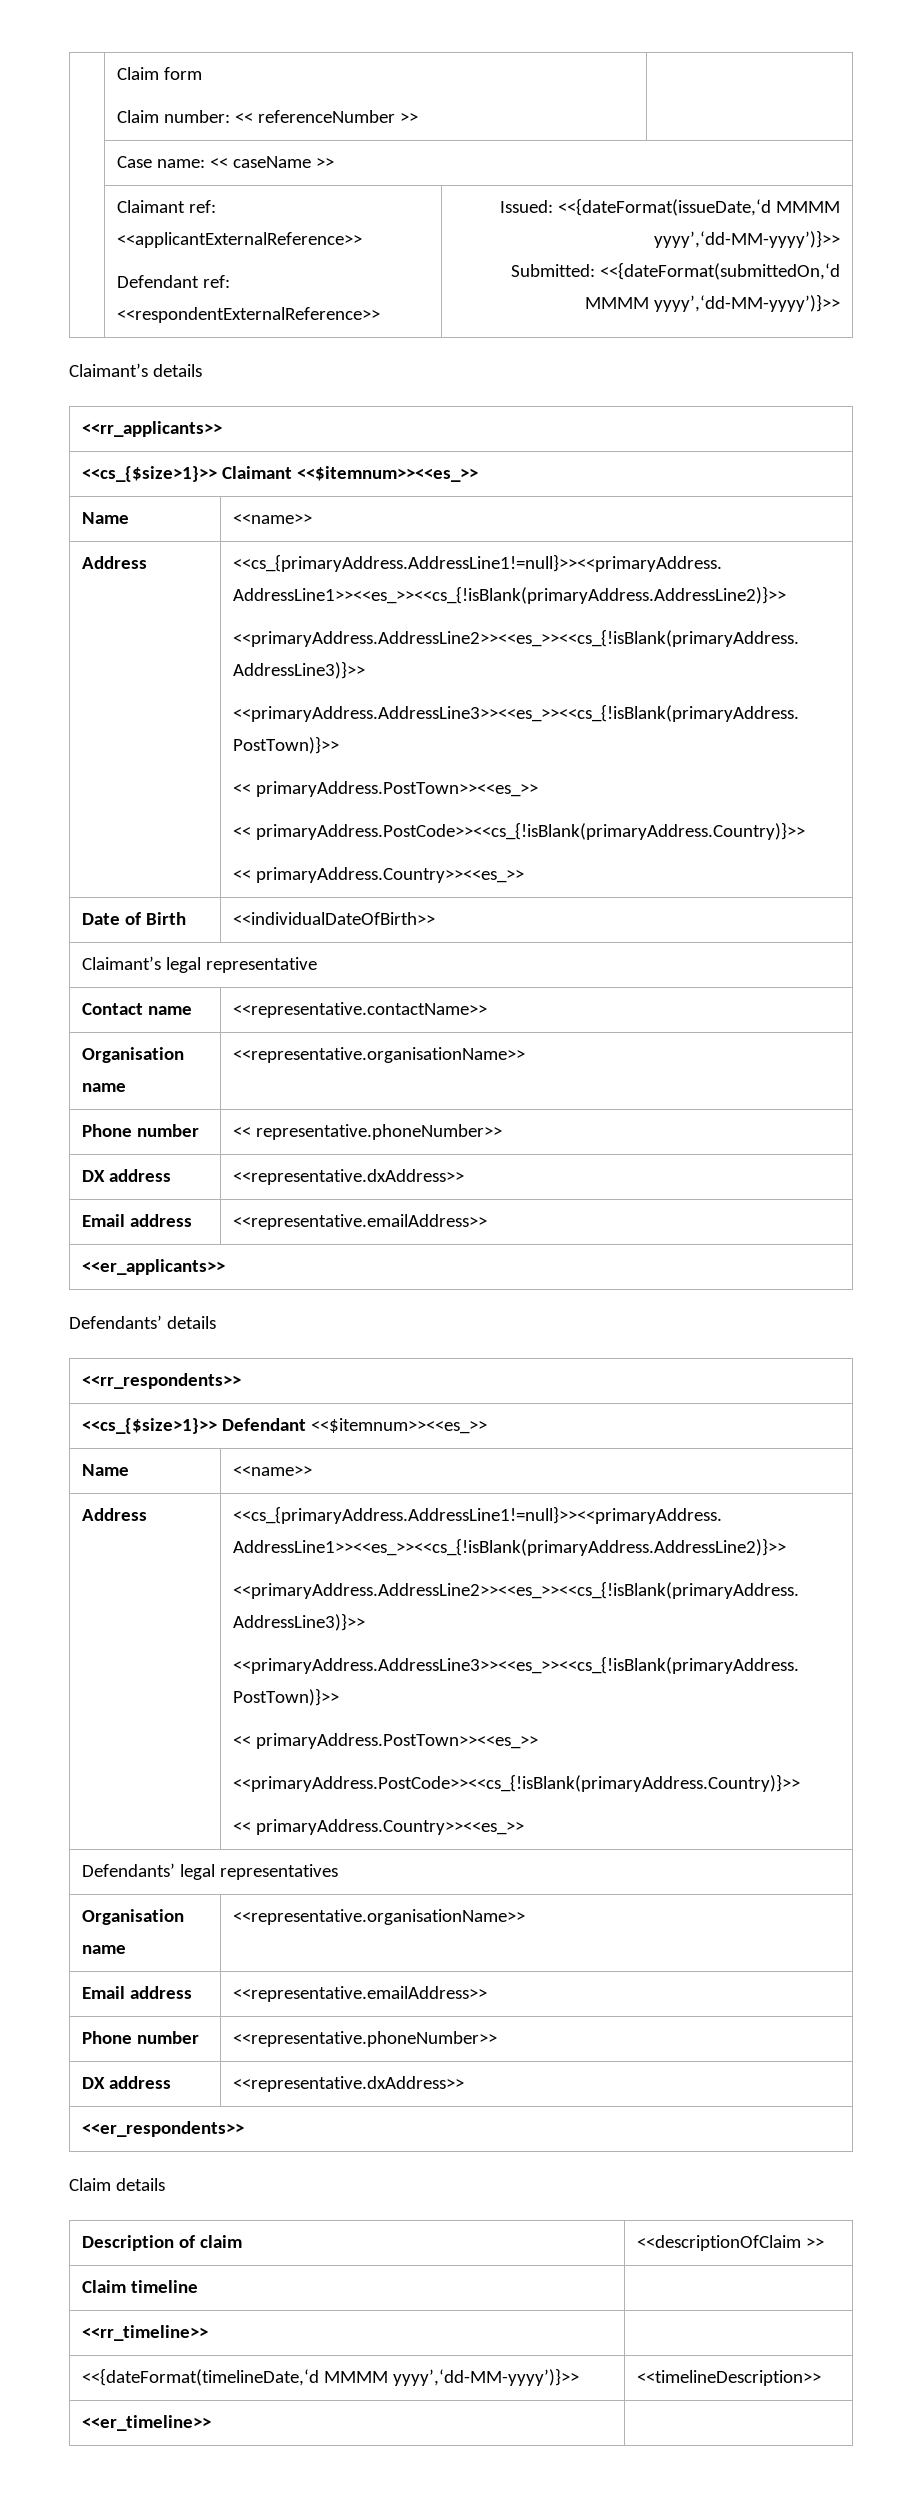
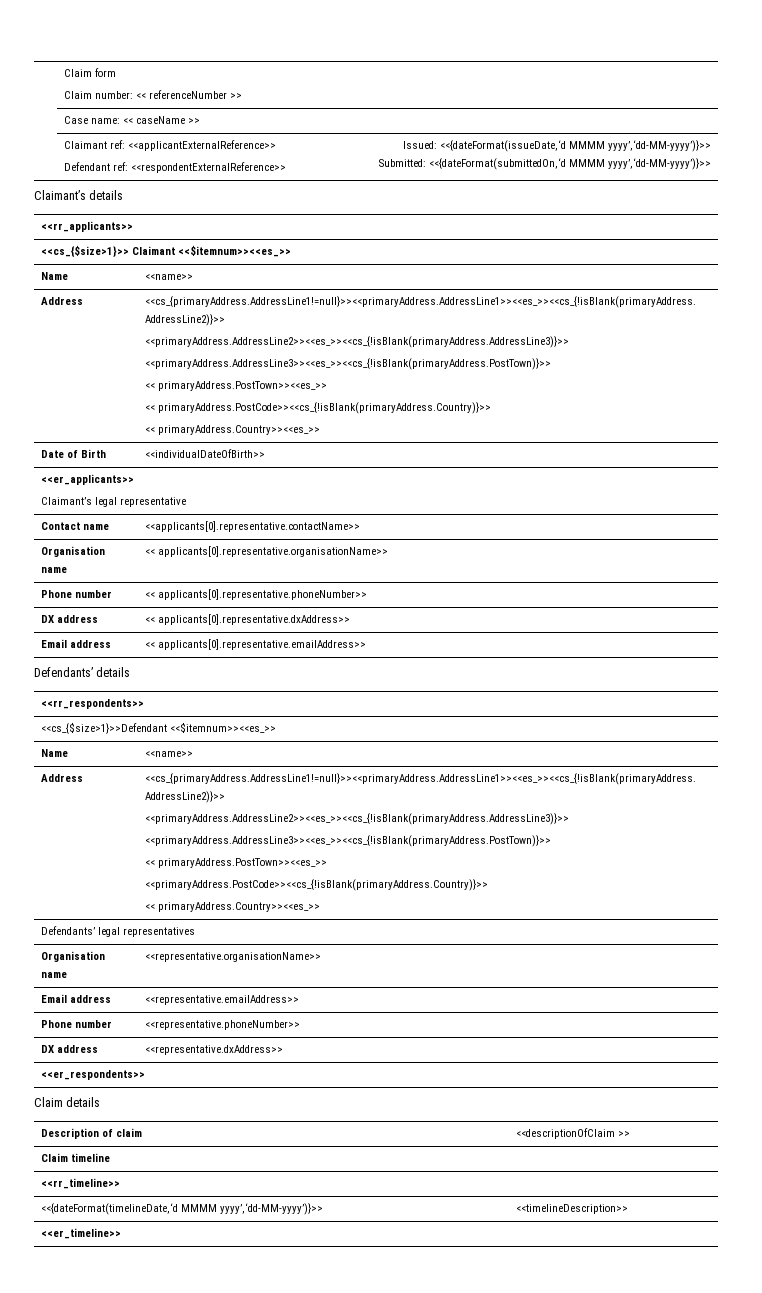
+ <<er_applicants>>
- Contact name | <<representative.contactName>>
- Organisation name | <<representative.organisationName>>
+ Contact name | <<applicants[0].representative.contactName>>
+ Organisation name | << applicants[0].representative.organisationName>>
- Phone number | << representative.phoneNumber>>
- DX address | <<representative.dxAddress>>
- Email address | <<representative.emailAddress>>
- <<er_applicants>>
+ Phone number | << applicants[0].representative.phoneNumber>>
+ DX address | << applicants[0].representative.dxAddress>>
+ Email address | << applicants[0].representative.emailAddress>>
- <<cs_{$size>1}>> Defendant <<$itemnum>><<es_>>
+ <<cs_{$size>1}>>Defendant <<$itemnum>><<es_>>

